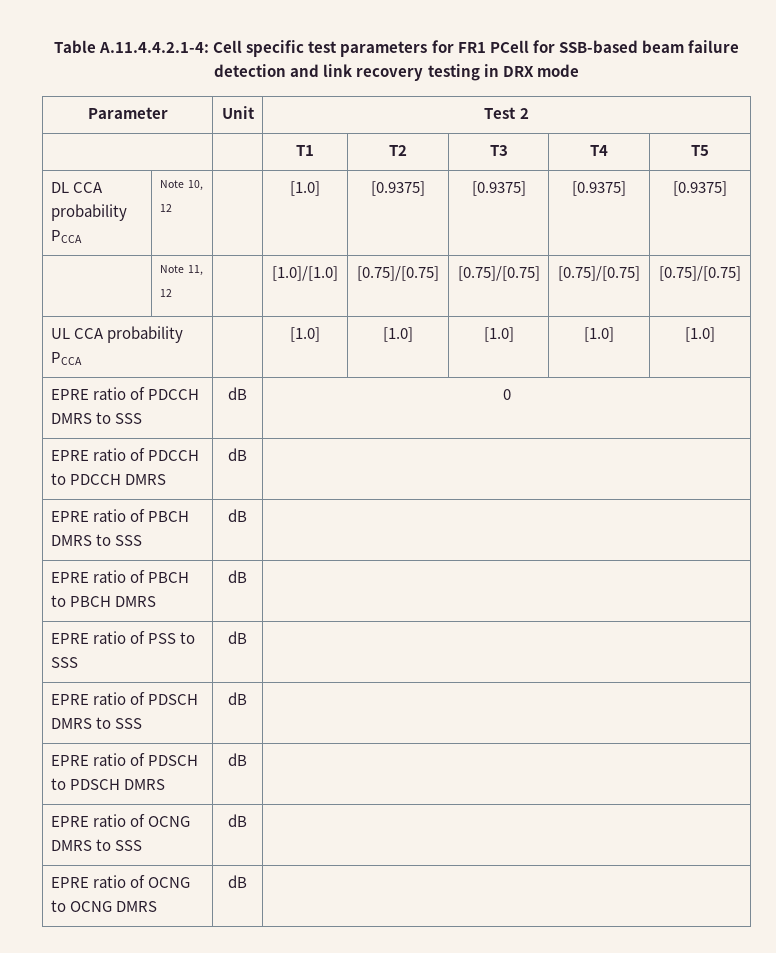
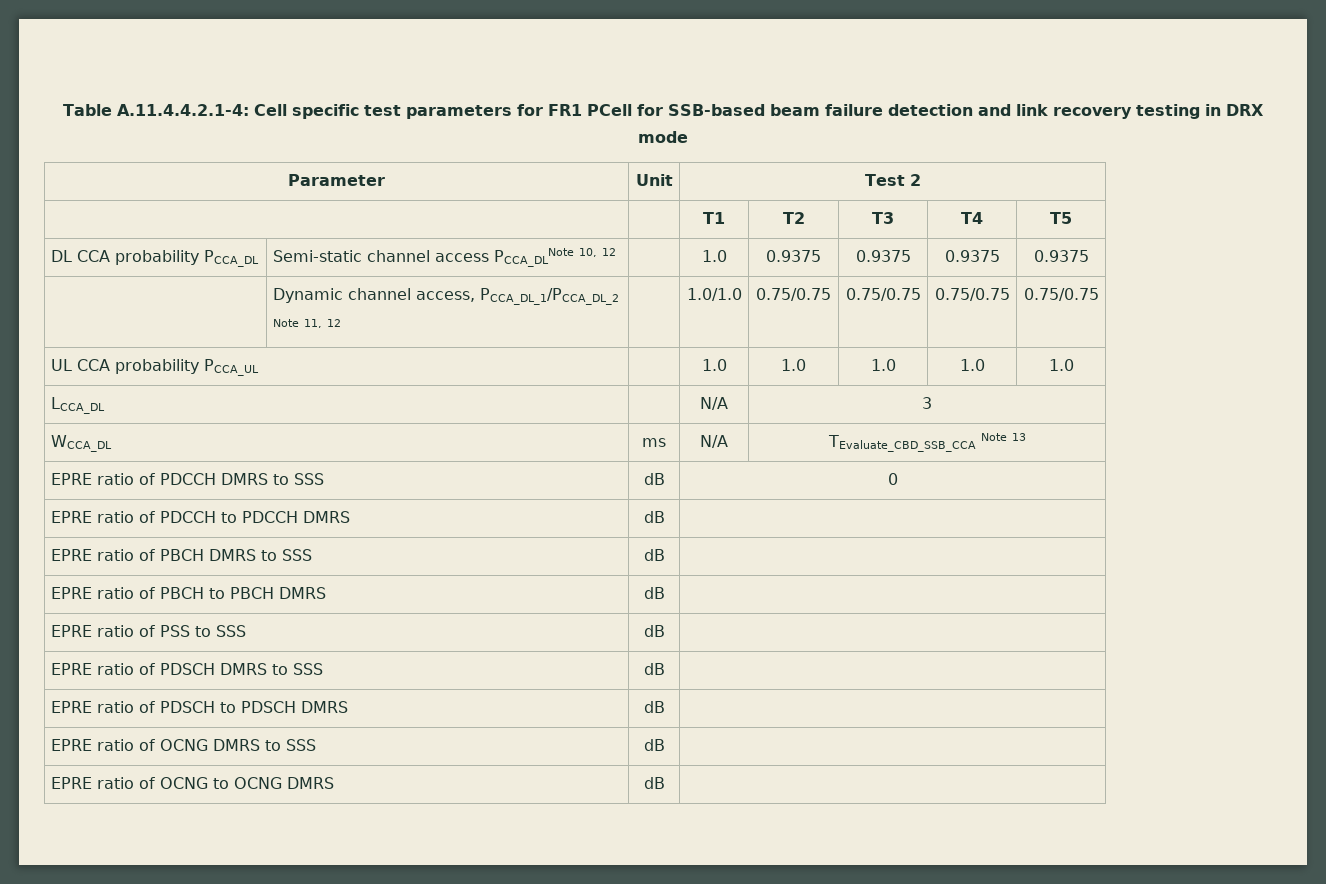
- DL CCA probability PCCA | Note 10, 12 | | [1.0] | [0.9375] | [0.9375] | [0.9375] | [0.9375]
- | Note 11, 12 | | [1.0]/[1.0] | [0.75]/[0.75] | [0.75]/[0.75] | [0.75]/[0.75] | [0.75]/[0.75]
- UL CCA probability PCCA | | [1.0] | [1.0] | [1.0] | [1.0] | [1.0]
+ DL CCA probability PCCA_DL | Semi-static channel access PCCA_DLNote 10, 12 | | 1.0 | 0.9375 | 0.9375 | 0.9375 | 0.9375
+ | Dynamic channel access, PCCA_DL_1/PCCA_DL_2
+ Note 11, 12 | | 1.0/1.0 | 0.75/0.75 | 0.75/0.75 | 0.75/0.75 | 0.75/0.75
+ UL CCA probability PCCA_UL | | 1.0 | 1.0 | 1.0 | 1.0 | 1.0
+ LCCA_DL | | N/A | 3
+ WCCA_DL | ms | N/A | TEvaluate_CBD_SSB_CCA Note 13

